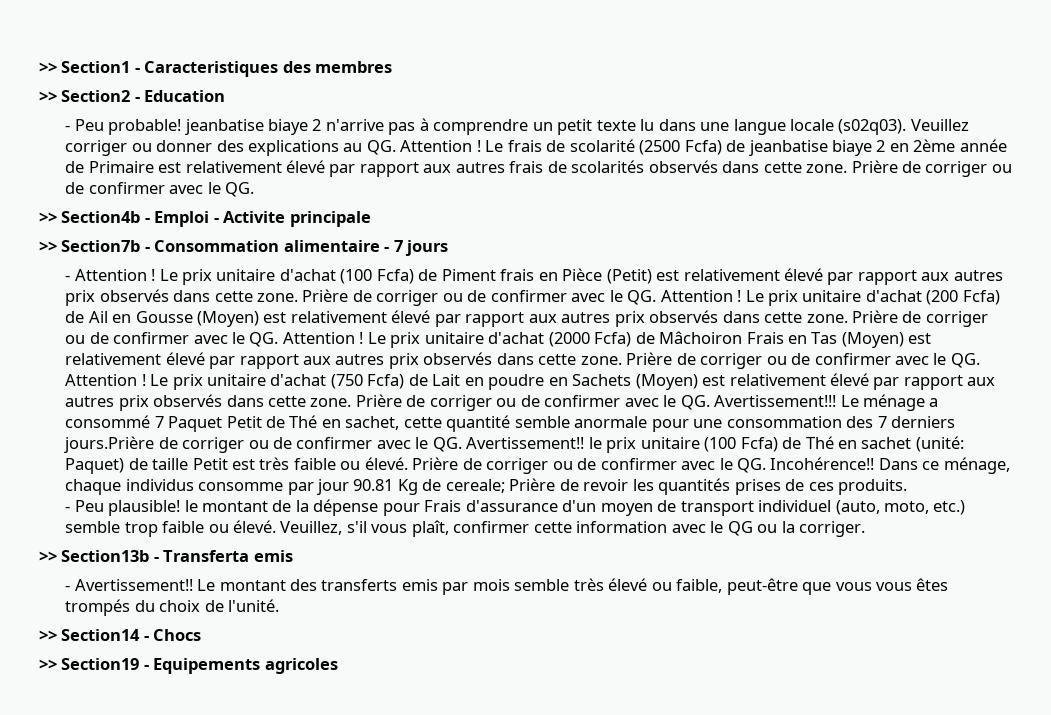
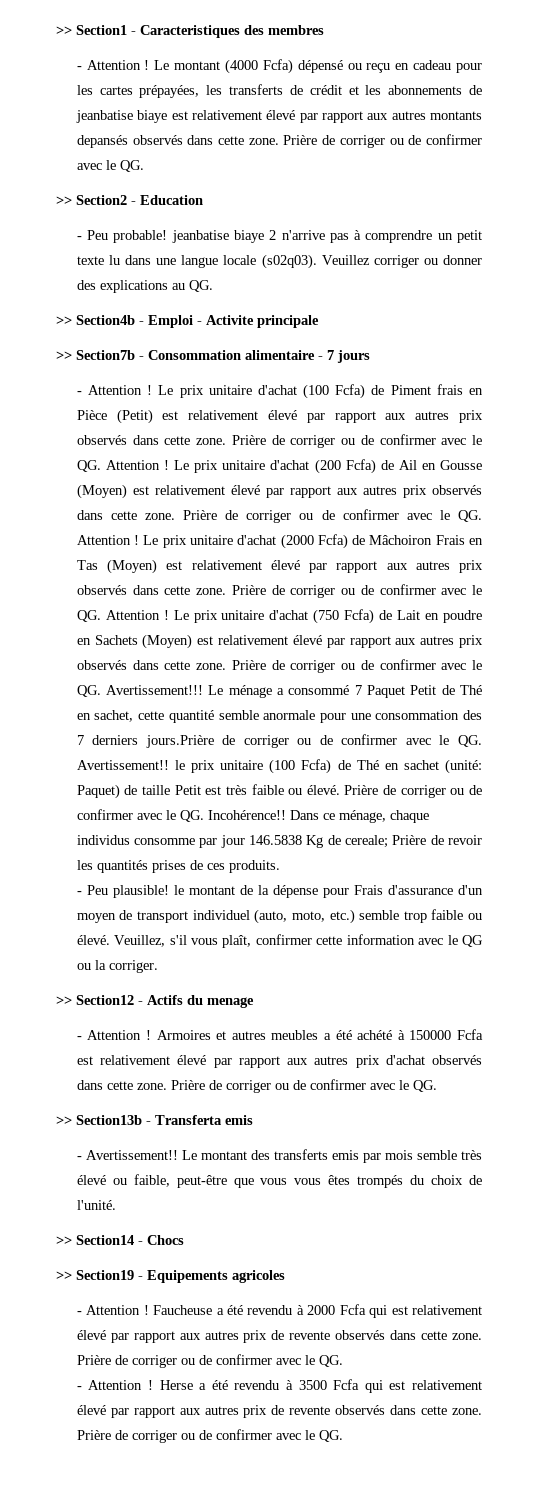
+ - Attention ! Le montant (4000 Fcfa) dépensé ou reçu en cadeau pour les cartes prépayées, les transferts de crédit et les abonnements de jeanbatise biaye est relativement élevé par rapport aux autres montants depansés observés dans cette zone. Prière de corriger ou de confirmer avec le QG.
- Veuillez corriger ou donner des explications au QG. Attention ! Le frais de scolarité (2500 Fcfa) de jeanbatise biaye 2 en 2ème année de Primaire est relativement élevé par rapport aux autres frais de scolarités observés dans cette zone. Prière de corriger ou de confirmer avec le QG.
+ Veuillez corriger ou donner des explications au QG.
- Dans ce ménage, chaque individus consomme par jour 90.81 Kg de cereale; Prière de revoir les quantités prises de ces produits.
+ Dans ce ménage, chaque individus consomme par jour 146.5838 Kg de cereale; Prière de revoir les quantités prises de ces produits.
+ >> Section12 - Actifs du menage
+ - Attention ! Armoires et autres meubles a été achété à 150000 Fcfa est relativement élevé par rapport aux autres prix d'achat observés dans cette zone. Prière de corriger ou de confirmer avec le QG.
+ - Attention ! Faucheuse a été revendu à 2000 Fcfa qui est relativement élevé par rapport aux autres prix de revente observés dans cette zone. Prière de corriger ou de confirmer avec le QG.
+ - Attention ! Herse a été revendu à 3500 Fcfa qui est relativement élevé par rapport aux autres prix de revente observés dans cette zone. Prière de corriger ou de confirmer avec le QG.

